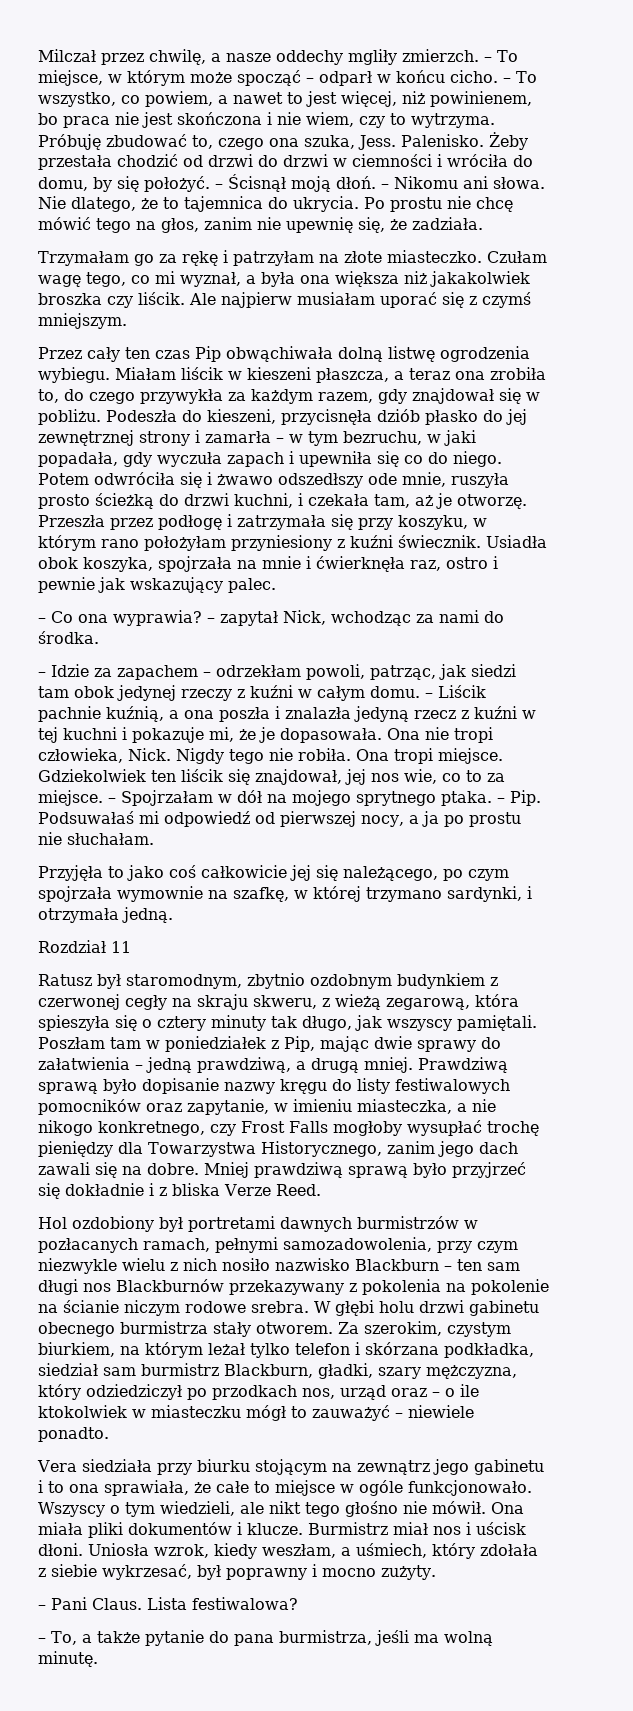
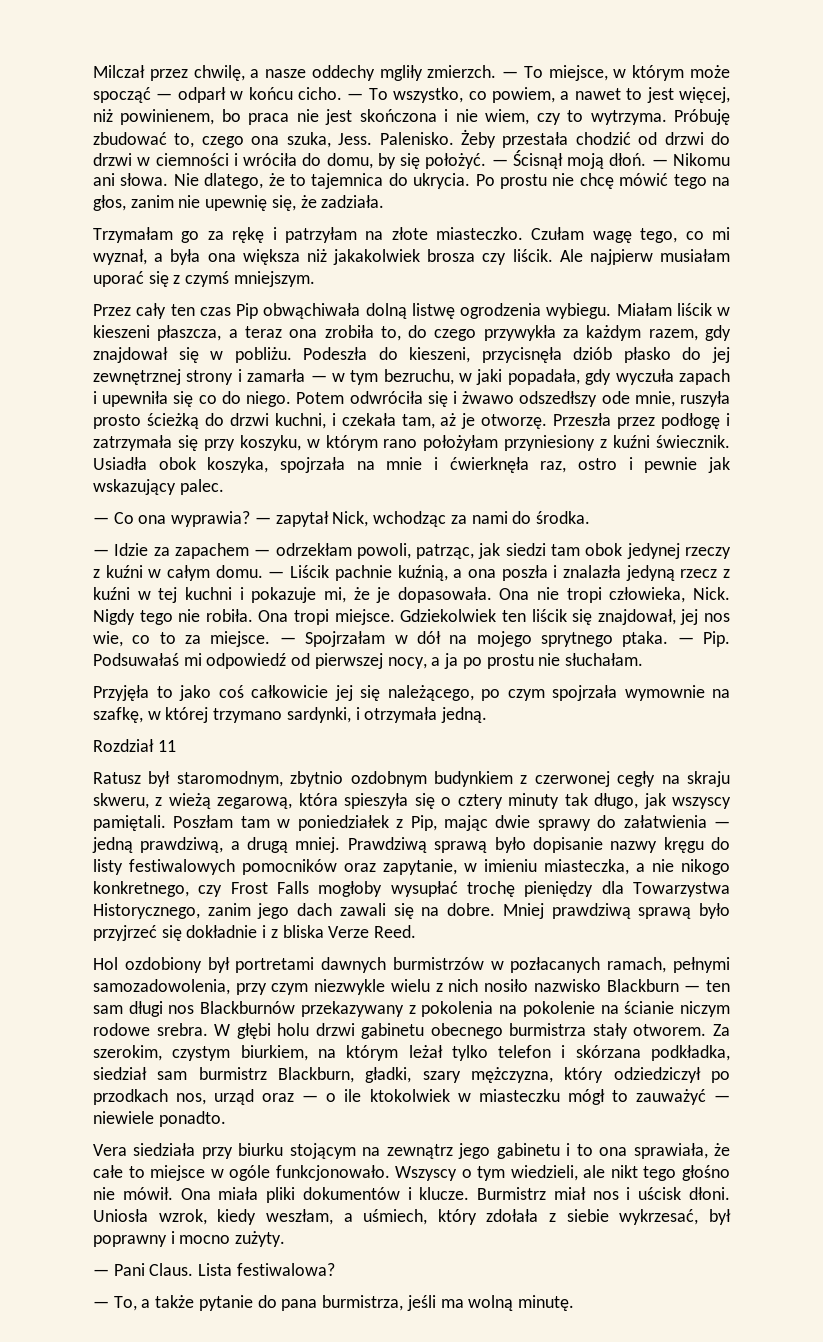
- – To miejsce, w którym może spocząć – odparł w końcu cicho.
+ — To miejsce, w którym może spocząć — odparł w końcu cicho.
- – To wszystko, co powiem, a nawet to jest więcej, niż powinienem, bo praca nie jest skończona i nie wiem, czy to wytrzyma.
+ — To wszystko, co powiem, a nawet to jest więcej, niż powinienem, bo praca nie jest skończona i nie wiem, czy to wytrzyma.
- – Ścisnął moją dłoń.
+ — Ścisnął moją dłoń.
- – Nikomu ani słowa.
+ — Nikomu ani słowa.
- Czułam wagę tego, co mi wyznał, a była ona większa niż jakakolwiek broszka czy liścik.
+ Czułam wagę tego, co mi wyznał, a była ona większa niż jakakolwiek brosza czy liścik.
- Podeszła do kieszeni, przycisnęła dziób płasko do jej zewnętrznej strony i zamarła – w tym bezruchu, w jaki popadała, gdy wyczuła zapach i upewniła się co do niego.
+ Podeszła do kieszeni, przycisnęła dziób płasko do jej zewnętrznej strony i zamarła — w tym bezruchu, w jaki popadała, gdy wyczuła zapach i upewniła się co do niego.
- – Co ona wyprawia?
+ — Co ona wyprawia?
- – zapytał Nick, wchodząc za nami do środka.
+ — zapytał Nick, wchodząc za nami do środka.
- – Idzie za zapachem – odrzekłam powoli, patrząc, jak siedzi tam obok jedynej rzeczy z kuźni w całym domu.
+ — Idzie za zapachem — odrzekłam powoli, patrząc, jak siedzi tam obok jedynej rzeczy z kuźni w całym domu.
- – Liścik pachnie kuźnią, a ona poszła i znalazła jedyną rzecz z kuźni w tej kuchni i pokazuje mi, że je dopasowała.
+ — Liścik pachnie kuźnią, a ona poszła i znalazła jedyną rzecz z kuźni w tej kuchni i pokazuje mi, że je dopasowała.
- – Spojrzałam w dół na mojego sprytnego ptaka.
+ — Spojrzałam w dół na mojego sprytnego ptaka.
- – Pip. Podsuwałaś mi odpowiedź od pierwszej nocy, a ja po prostu nie słuchałam.
+ — Pip. Podsuwałaś mi odpowiedź od pierwszej nocy, a ja po prostu nie słuchałam.
- Poszłam tam w poniedziałek z Pip, mając dwie sprawy do załatwienia – jedną prawdziwą, a drugą mniej.
+ Poszłam tam w poniedziałek z Pip, mając dwie sprawy do załatwienia — jedną prawdziwą, a drugą mniej.
- Hol ozdobiony był portretami dawnych burmistrzów w pozłacanych ramach, pełnymi samozadowolenia, przy czym niezwykle wielu z nich nosiło nazwisko Blackburn – ten sam długi nos Blackburnów przekazywany z pokolenia na pokolenie na ścianie niczym rodowe srebra.
+ Hol ozdobiony był portretami dawnych burmistrzów w pozłacanych ramach, pełnymi samozadowolenia, przy czym niezwykle wielu z nich nosiło nazwisko Blackburn — ten sam długi nos Blackburnów przekazywany z pokolenia na pokolenie na ścianie niczym rodowe srebra.
- Za szerokim, czystym biurkiem, na którym leżał tylko telefon i skórzana podkładka, siedział sam burmistrz Blackburn, gładki, szary mężczyzna, który odziedziczył po przodkach nos, urząd oraz – o ile ktokolwiek w miasteczku mógł to zauważyć – niewiele ponadto.
+ Za szerokim, czystym biurkiem, na którym leżał tylko telefon i skórzana podkładka, siedział sam burmistrz Blackburn, gładki, szary mężczyzna, który odziedziczył po przodkach nos, urząd oraz — o ile ktokolwiek w miasteczku mógł to zauważyć — niewiele ponadto.
- – Pani Claus.
+ — Pani Claus.
- – To, a także pytanie do pana burmistrza, jeśli ma wolną minutę.
+ — To, a także pytanie do pana burmistrza, jeśli ma wolną minutę.

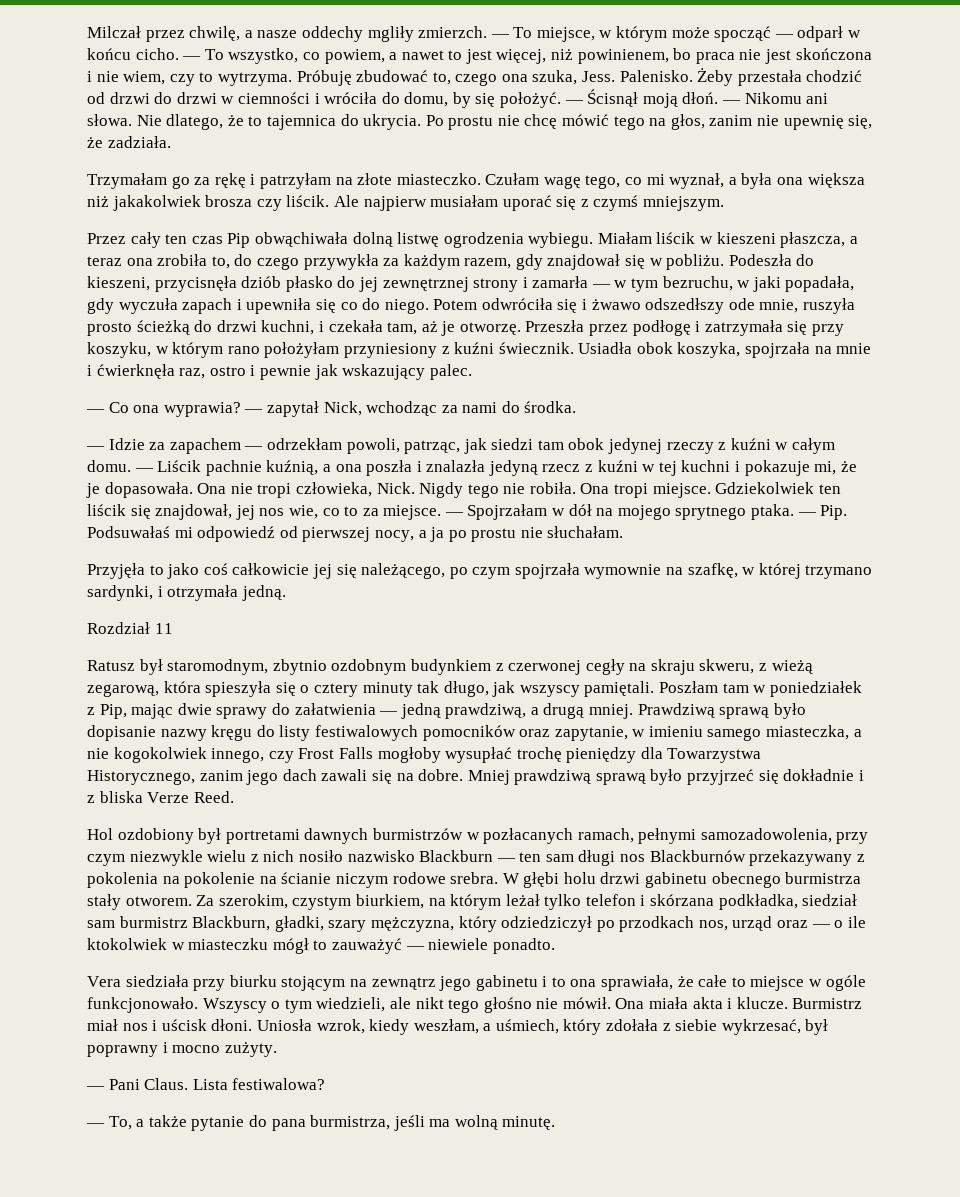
- Prawdziwą sprawą było dopisanie nazwy kręgu do listy festiwalowych pomocników oraz zapytanie, w imieniu miasteczka, a nie nikogo konkretnego, czy Frost Falls mogłoby wysupłać trochę pieniędzy dla Towarzystwa Historycznego, zanim jego dach zawali się na dobre.
+ Prawdziwą sprawą było dopisanie nazwy kręgu do listy festiwalowych pomocników oraz zapytanie, w imieniu samego miasteczka, a nie kogokolwiek innego, czy Frost Falls mogłoby wysupłać trochę pieniędzy dla Towarzystwa Historycznego, zanim jego dach zawali się na dobre.
- Ona miała pliki dokumentów i klucze.
+ Ona miała akta i klucze.

